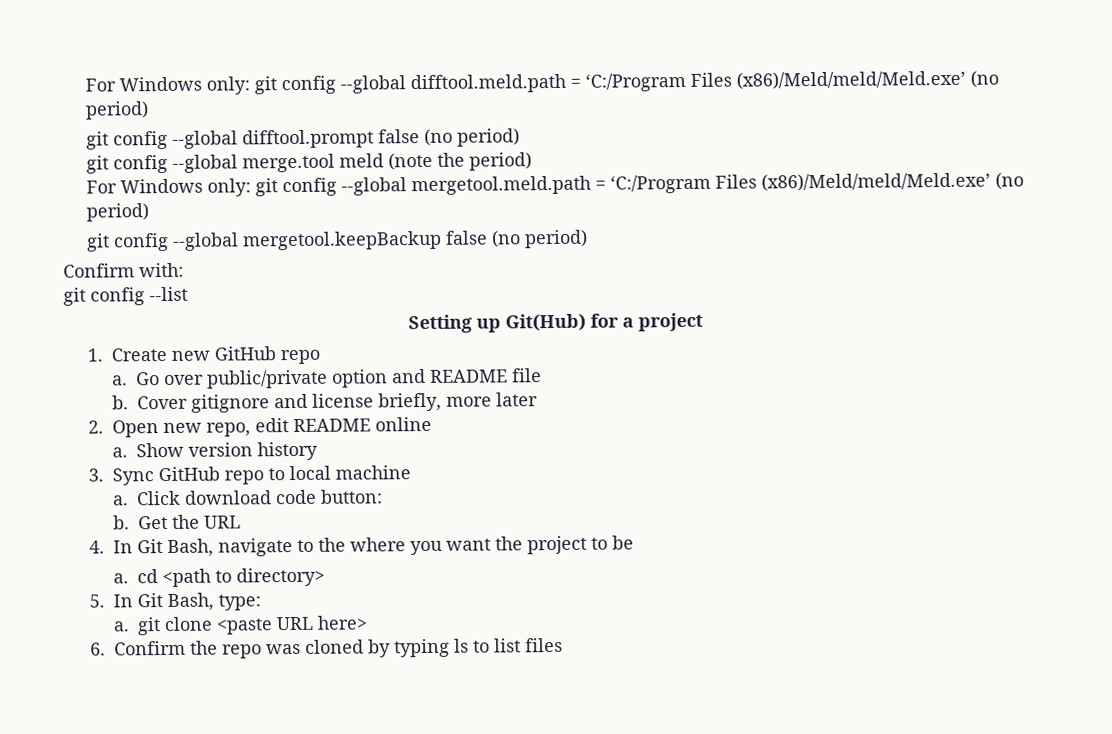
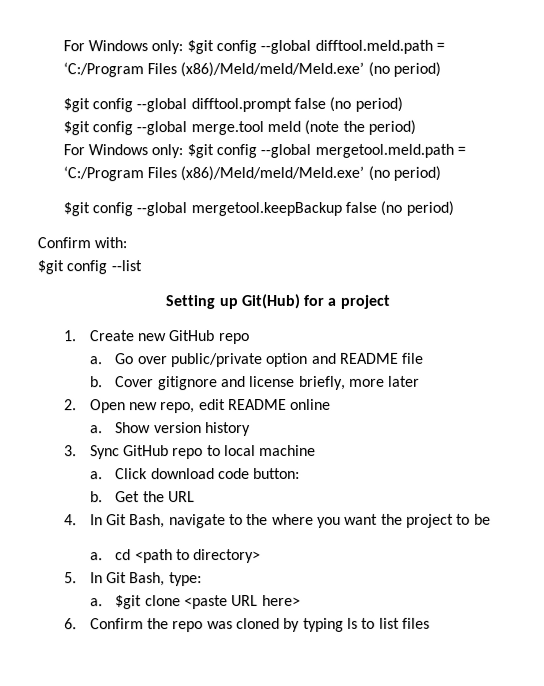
- For Windows only: git config --global difftool.meld.path = ‘C:/Program Files (x86)/Meld/meld/Meld.exe’ (no period)
+ For Windows only: $git config --global difftool.meld.path = ‘C:/Program Files (x86)/Meld/meld/Meld.exe’ (no period)
- git config --global difftool.prompt false (no period)
+ $git config --global difftool.prompt false (no period)
- git config --global merge.tool meld (note the period)
+ $git config --global merge.tool meld (note the period)
- For Windows only: git config --global mergetool.meld.path = ‘C:/Program Files (x86)/Meld/meld/Meld.exe’ (no period)
+ For Windows only: $git config --global mergetool.meld.path = ‘C:/Program Files (x86)/Meld/meld/Meld.exe’ (no period)
- git config --global mergetool.keepBackup false (no period)
+ $git config --global mergetool.keepBackup false (no period)
- git config --list
+ $git config --list
- a. git clone <paste URL here>
+ a. $git clone <paste URL here>

